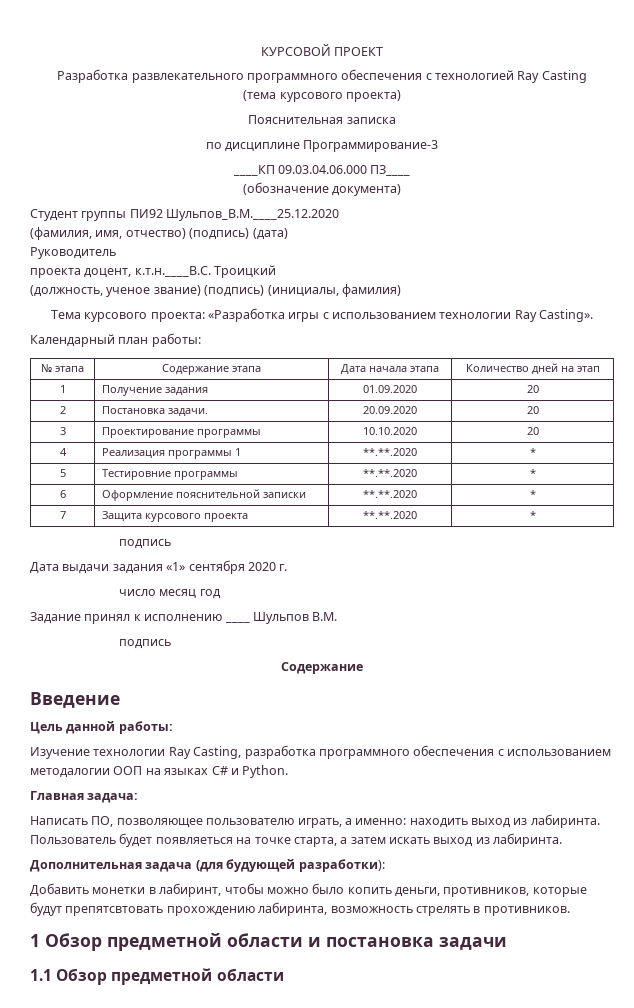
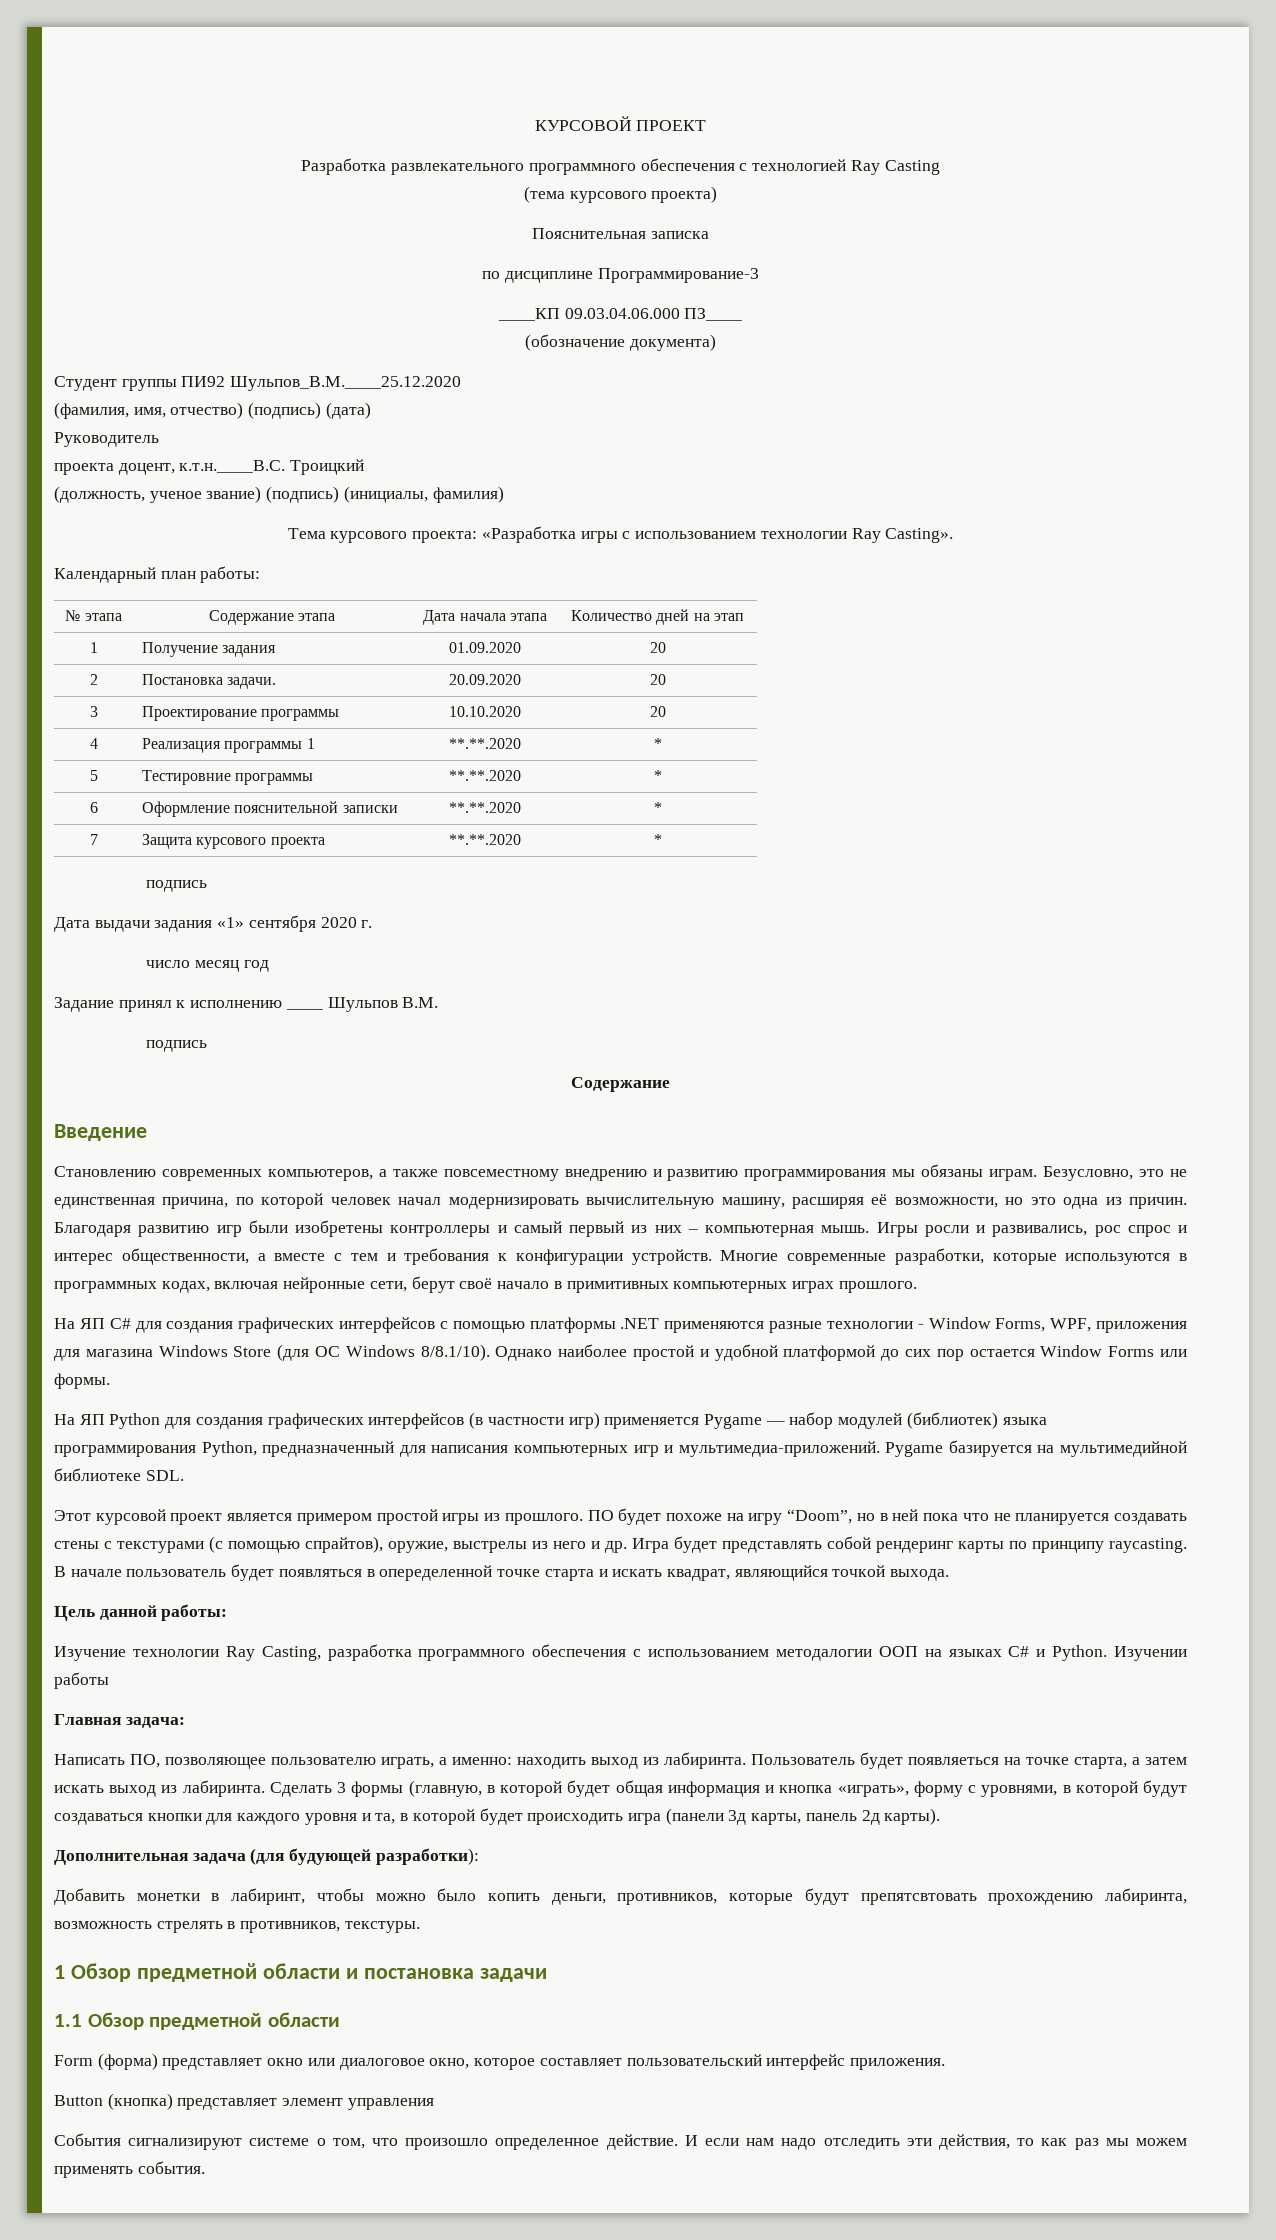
+ Cтановлению современных компьютеров, а также повсеместному внедрению и развитию программирования мы обязаны играм. Безусловно, это не единственная причина, по которой человек начал модернизировать вычислительную машину, расширяя её возможности, но это одна из причин. Благодаря развитию игр были изобретены контроллеры и самый первый из них – компьютерная мышь. Игры росли и развивались, рос спрос и интерес общественности, а вместе с тем и требования к конфигурации устройств. Многие современные разработки, которые используются в программных кодах, включая нейронные сети, берут своё начало в примитивных компьютерных играх прошлого.
+ На ЯП С# для создания графических интерфейсов с помощью платформы .NET применяются разные технологии - Window Forms, WPF, приложения для магазина Windows Store (для ОС Windows 8/8.1/10). Однако наиболее простой и удобной платформой до сих пор остается Window Forms или формы.
+ На ЯП Python для создания графических интерфейсов (в частности игр) применяется Pygame — набор модулей (библиотек) языка программирования Python, предназначенный для написания компьютерных игр и мультимедиа-приложений. Pygame базируется на мультимедийной библиотеке SDL.
+ Этот курсовой проект является примером простой игры из прошлого. ПО будет похоже на игру “Doom”, но в ней пока что не планируется создавать стены с текстурами (с помощью спрайтов), оружие, выстрелы из него и др. Игра будет представлять собой рендеринг карты по принципу raycasting. В начале пользователь будет появляться в опеределенной точке старта и искать квадрат, являющийся точкой выхода.
+ Изучении работы
+ Сделать 3 формы (главную, в которой будет общая информация и кнопка «играть», форму с уровнями, в которой будут создаваться кнопки для каждого уровня и та, в которой будет происходить игра (панели 3д карты, панель 2д карты).
- Добавить монетки в лабиринт, чтобы можно было копить деньги, противников, которые будут препятсвтовать прохождению лабиринта, возможность стрелять в противников.
+ Добавить монетки в лабиринт, чтобы можно было копить деньги, противников, которые будут препятсвтовать прохождению лабиринта, возможность стрелять в противников, текстуры.
+ Form (форма) представляет окно или диалоговое окно, которое составляет пользовательский интерфейс приложения.
+ Button (кнопка) представляет элемент управления
+ События сигнализируют системе о том, что произошло определенное действие. И если нам надо отследить эти действия, то как раз мы можем применять события.

